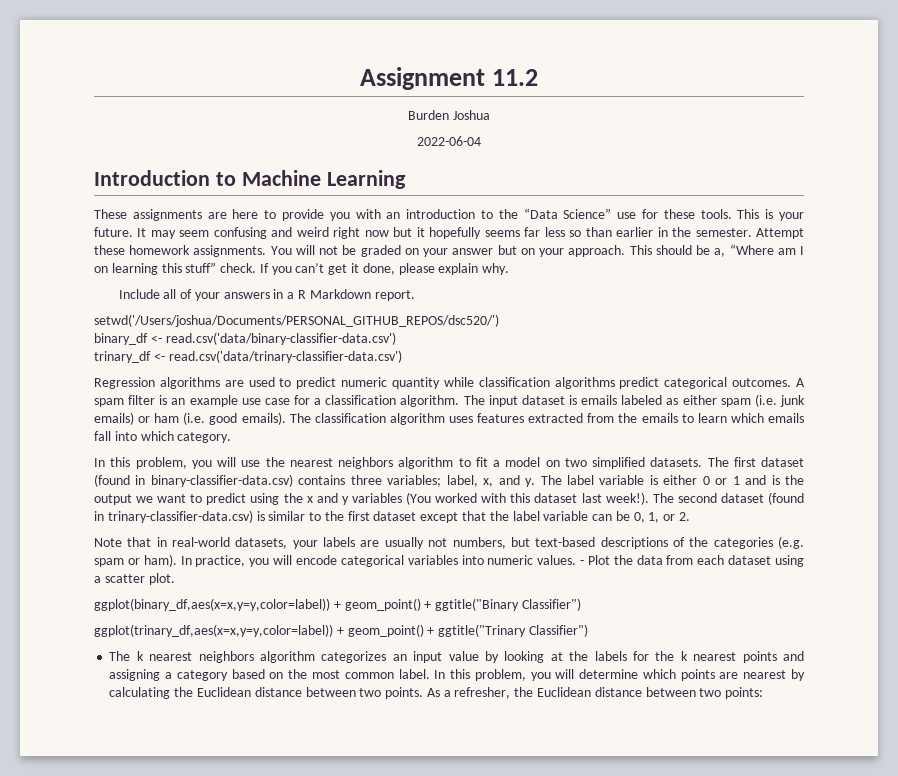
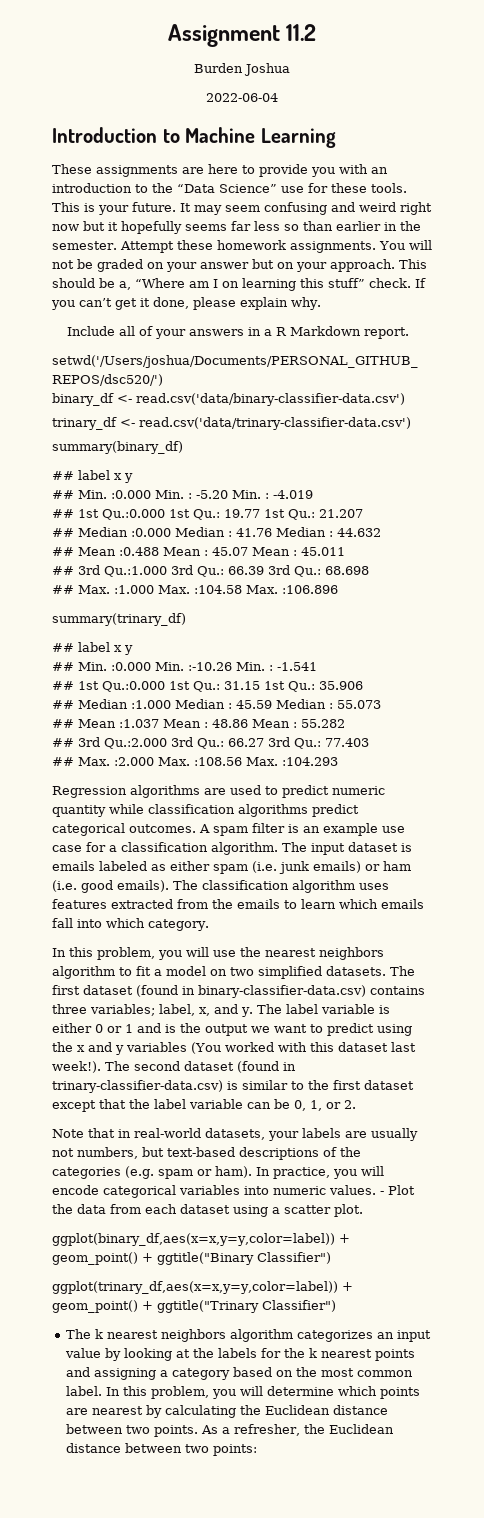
+ summary(binary_df)
+ ## label x y
+ ## Min. :0.000 Min. : -5.20 Min. : -4.019
+ ## 1st Qu.:0.000 1st Qu.: 19.77 1st Qu.: 21.207
+ ## Median :0.000 Median : 41.76 Median : 44.632
+ ## Mean :0.488 Mean : 45.07 Mean : 45.011
+ ## 3rd Qu.:1.000 3rd Qu.: 66.39 3rd Qu.: 68.698
+ ## Max. :1.000 Max. :104.58 Max. :106.896
+ summary(trinary_df)
+ ## label x y
+ ## Min. :0.000 Min. :-10.26 Min. : -1.541
+ ## 1st Qu.:0.000 1st Qu.: 31.15 1st Qu.: 35.906
+ ## Median :1.000 Median : 45.59 Median : 55.073
+ ## Mean :1.037 Mean : 48.86 Mean : 55.282
+ ## 3rd Qu.:2.000 3rd Qu.: 66.27 3rd Qu.: 77.403
+ ## Max. :2.000 Max. :108.56 Max. :104.293

